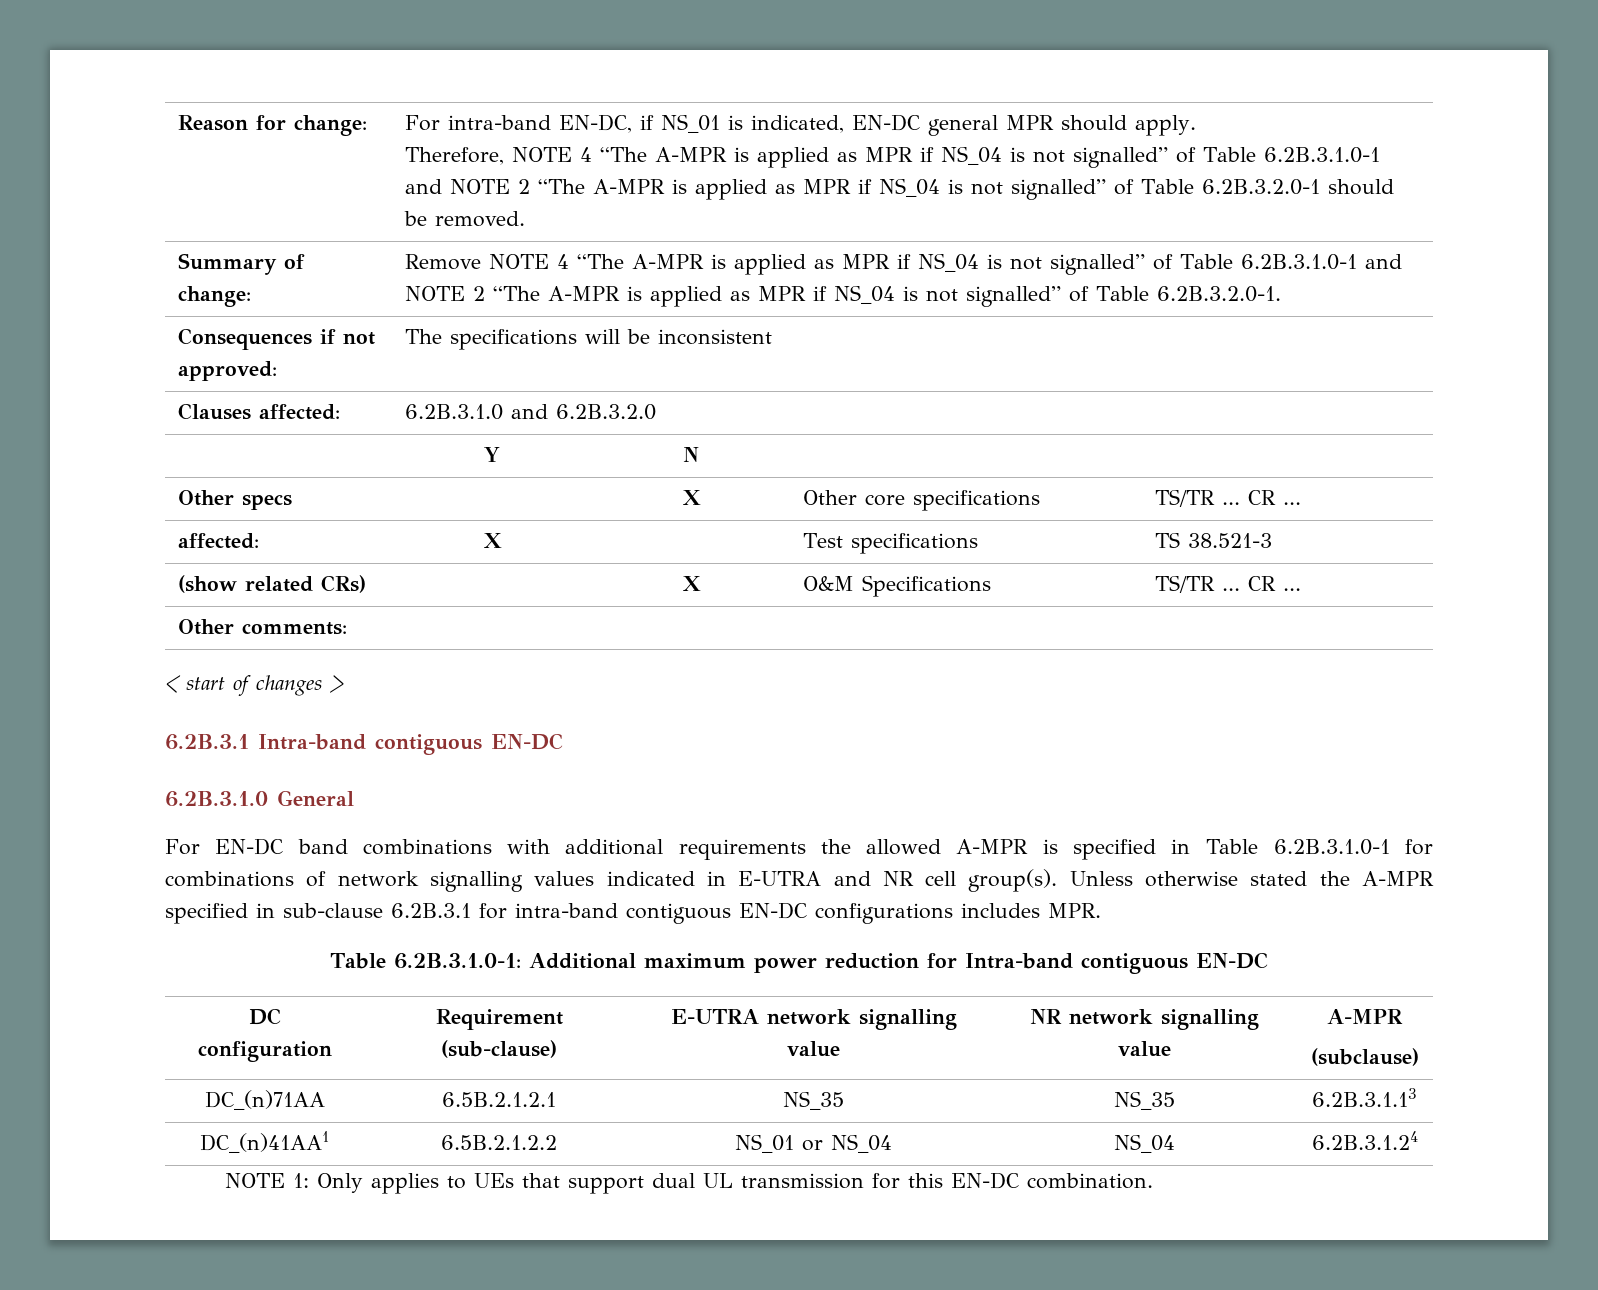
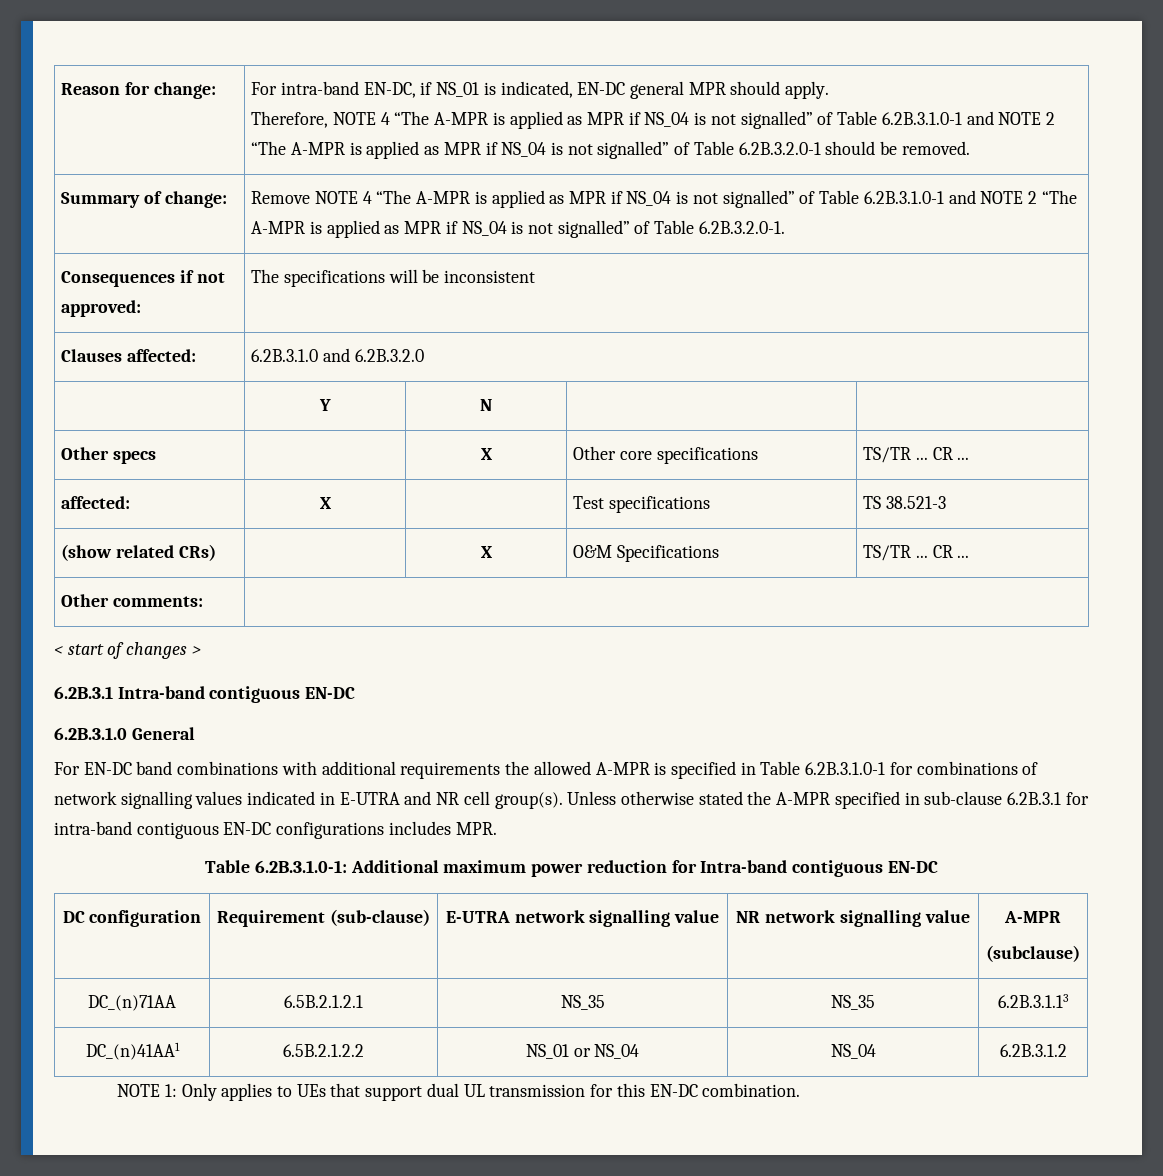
- DC_(n)41AA1 | 6.5B.2.1.2.2 | NS_01 or NS_04 | NS_04 | 6.2B.3.1.24
+ DC_(n)41AA1 | 6.5B.2.1.2.2 | NS_01 or NS_04 | NS_04 | 6.2B.3.1.2

